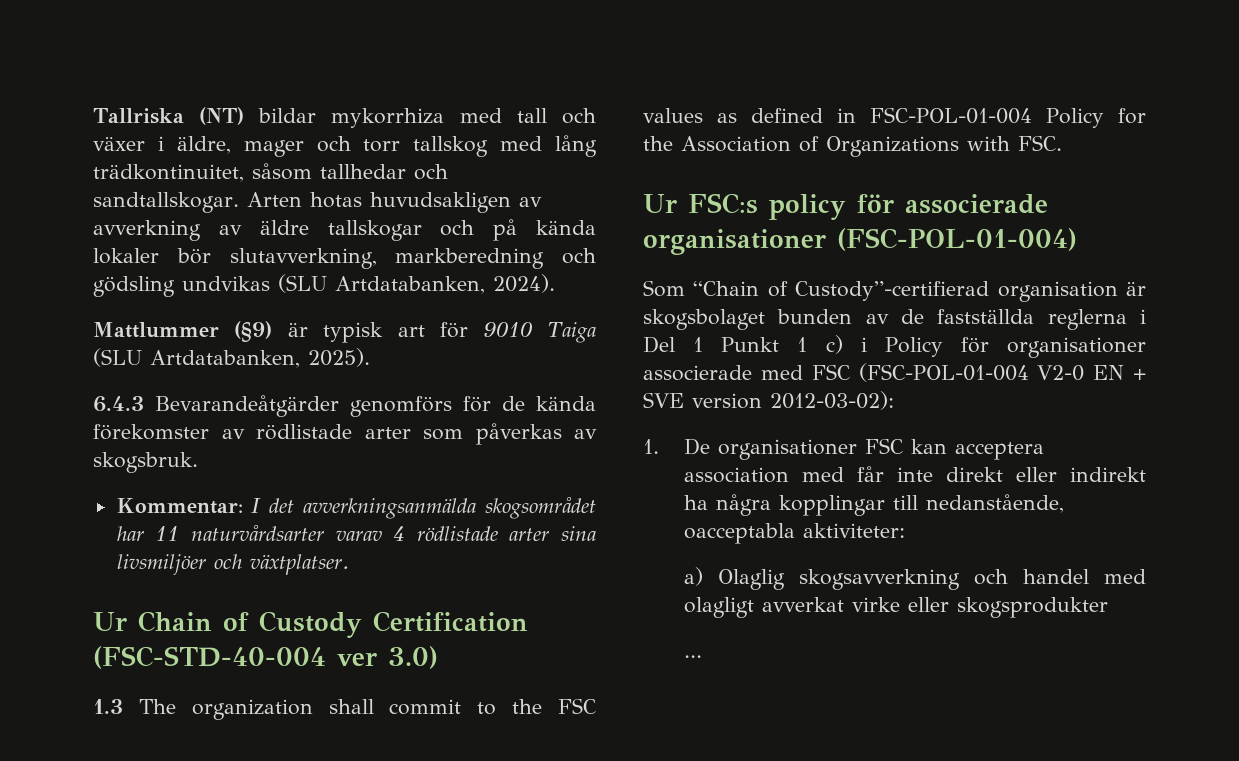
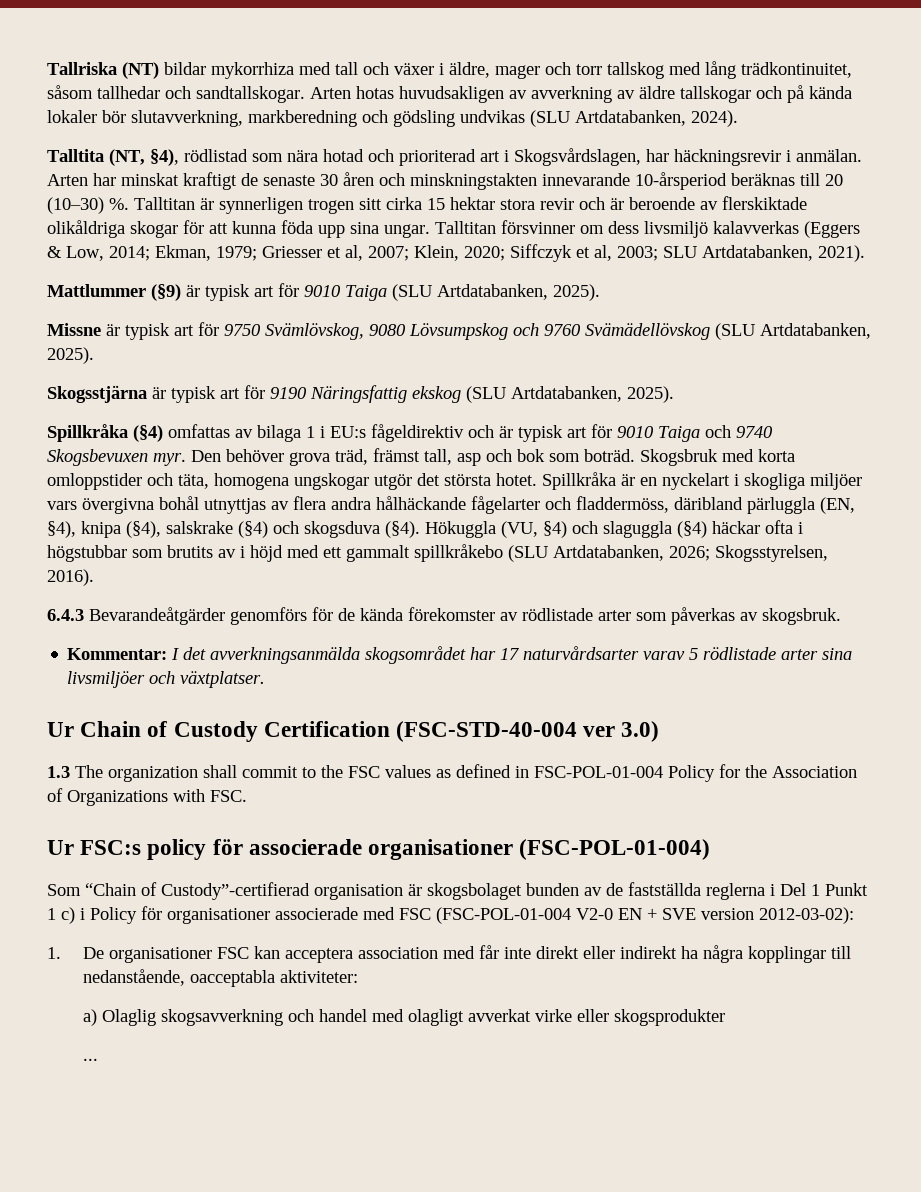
+ Talltita (NT, §4), rödlistad som nära hotad och prioriterad art i Skogsvårdslagen, har häckningsrevir i anmälan. Arten har minskat kraftigt de senaste 30 åren och minskningstakten innevarande 10-årsperiod beräknas till 20 (10–30) %. Talltitan är synnerligen trogen sitt cirka 15 hektar stora revir och är beroende av flerskiktade olikåldriga skogar för att kunna föda upp sina ungar. Talltitan försvinner om dess livsmiljö kalavverkas (Eggers & Low, 2014; Ekman, 1979; Griesser et al, 2007; Klein, 2020; Siffczyk et al, 2003; SLU Artdatabanken, 2021).
+ Missne är typisk art för 9750 Svämlövskog, 9080 Lövsumpskog och 9760 Svämädellövskog (SLU Artdatabanken, 2025).
+ Skogsstjärna är typisk art för 9190 Näringsfattig ekskog (SLU Artdatabanken, 2025).
+ Spillkråka (§4) omfattas av bilaga 1 i EU:s fågeldirektiv och är typisk art för 9010 Taiga och 9740 Skogsbevuxen myr. Den behöver grova träd, främst tall, asp och bok som boträd. Skogsbruk med korta omloppstider och täta, homogena ungskogar utgör det största hotet. Spillkråka är en nyckelart i skogliga miljöer vars övergivna bohål utnyttjas av flera andra hålhäckande fågelarter och fladdermöss, däribland pärluggla (EN, §4), knipa (§4), salskrake (§4) och skogsduva (§4). Hökuggla (VU, §4) och slaguggla (§4) häckar ofta i högstubbar som brutits av i höjd med ett gammalt spillkråkebo (SLU Artdatabanken, 2026; Skogsstyrelsen, 2016).
- Kommentar: I det avverkningsanmälda skogsområdet har 11 naturvårdsarter varav 4 rödlistade arter sina livsmiljöer och växtplatser.
+ Kommentar: I det avverkningsanmälda skogsområdet har 17 naturvårdsarter varav 5 rödlistade arter sina livsmiljöer och växtplatser.

